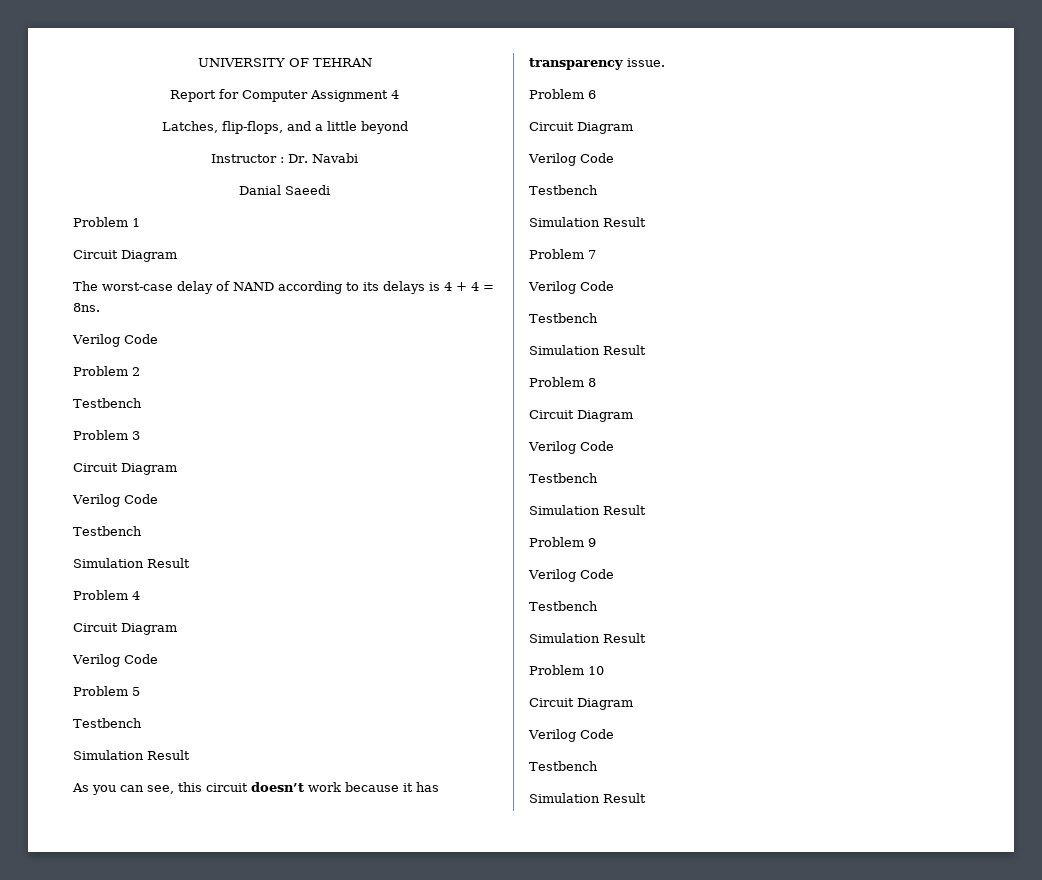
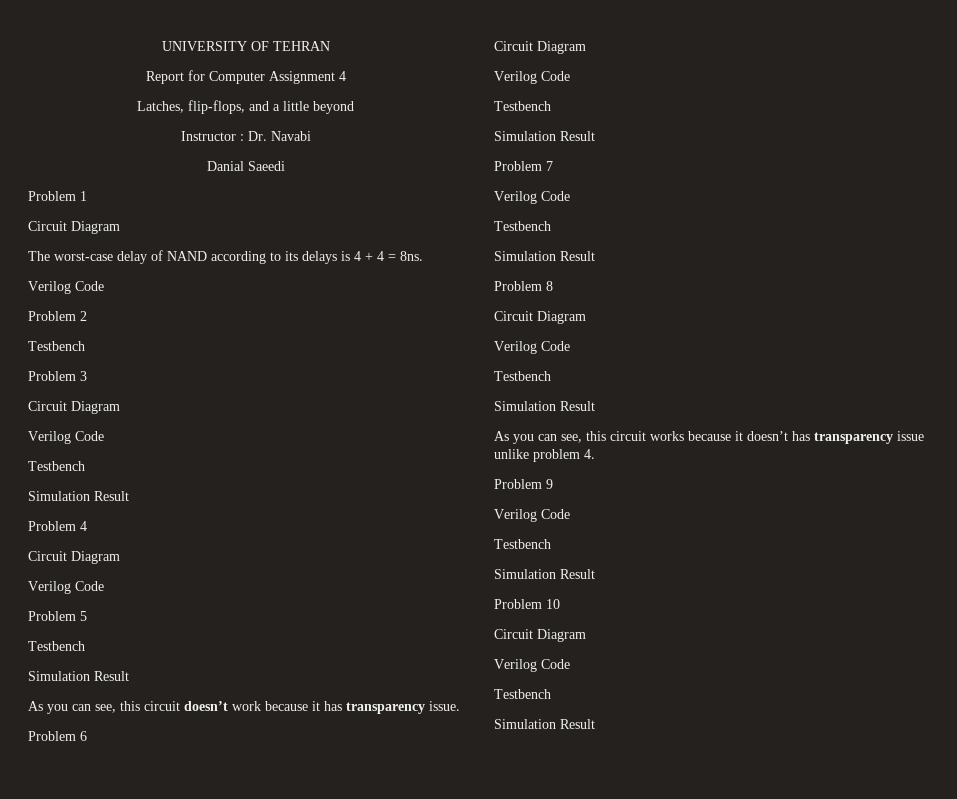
+ As you can see, this circuit works because it doesn’t has transparency issue unlike problem 4.

